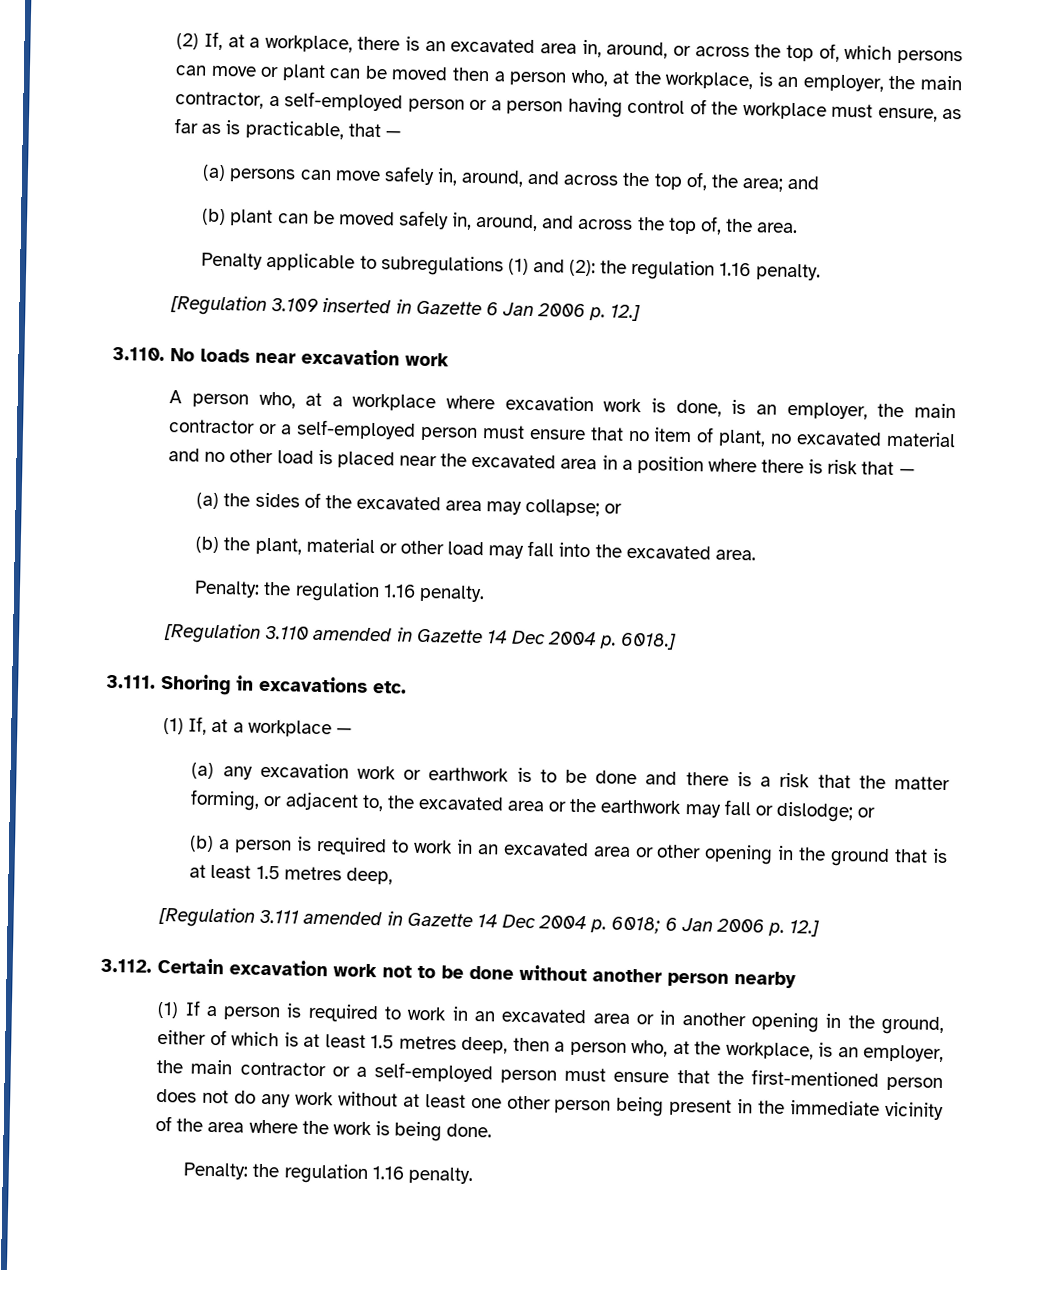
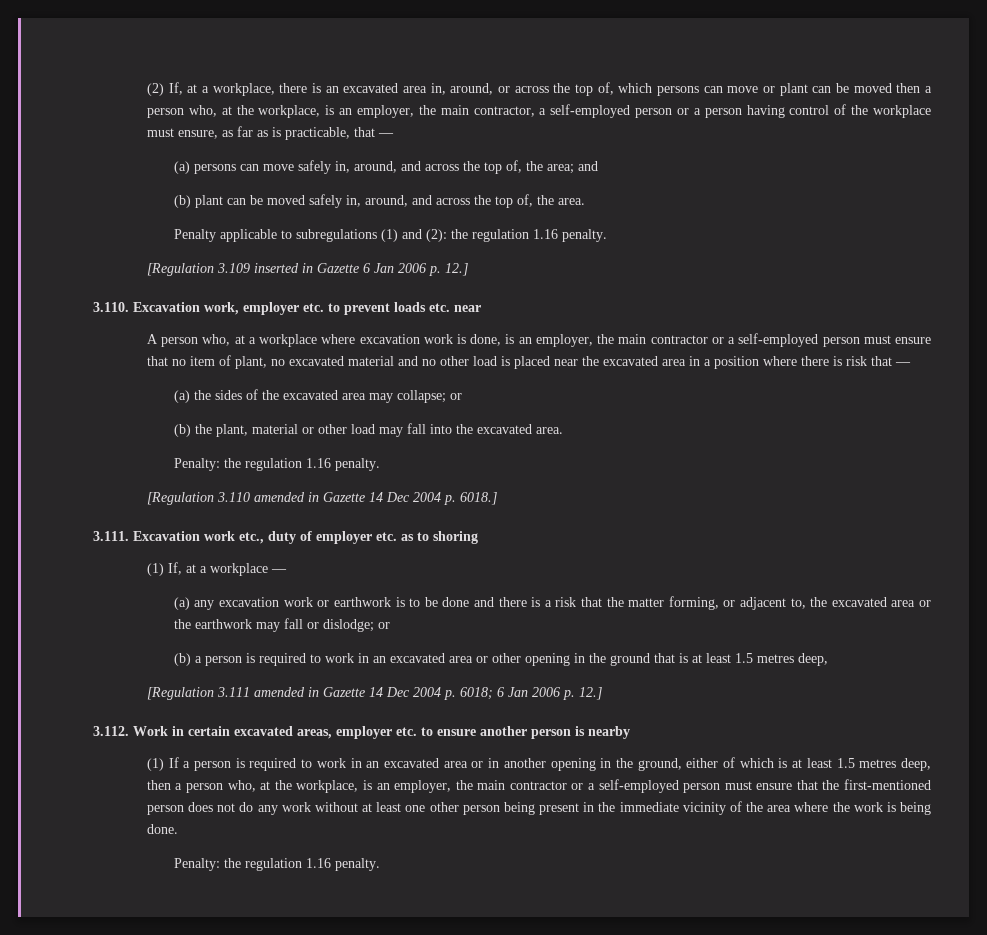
- 3.110. No loads near excavation work
+ 3.110. Excavation work, employer etc. to prevent loads etc. near
- 3.111. Shoring in excavations etc.
+ 3.111. Excavation work etc., duty of employer etc. as to shoring
- 3.112. Certain excavation work not to be done without another person nearby
+ 3.112. Work in certain excavated areas, employer etc. to ensure another person is nearby

